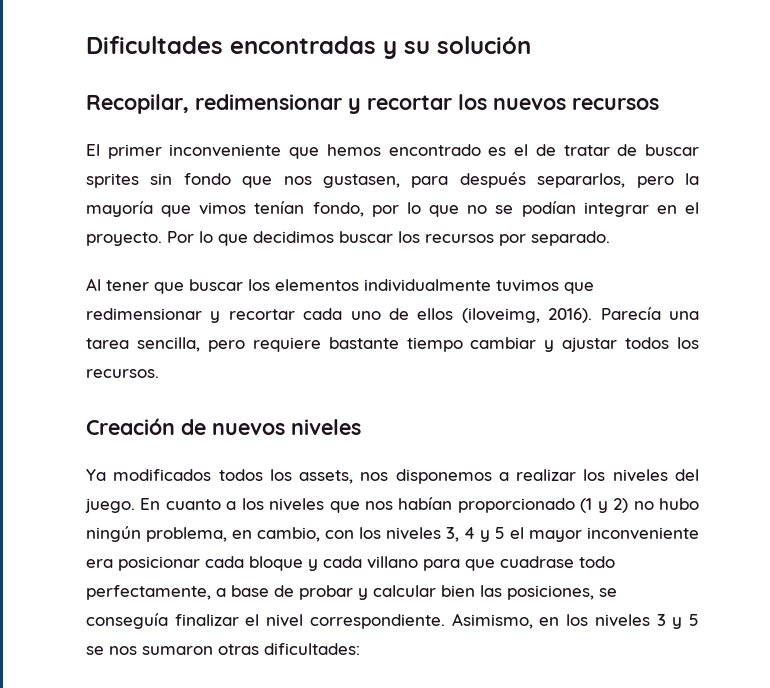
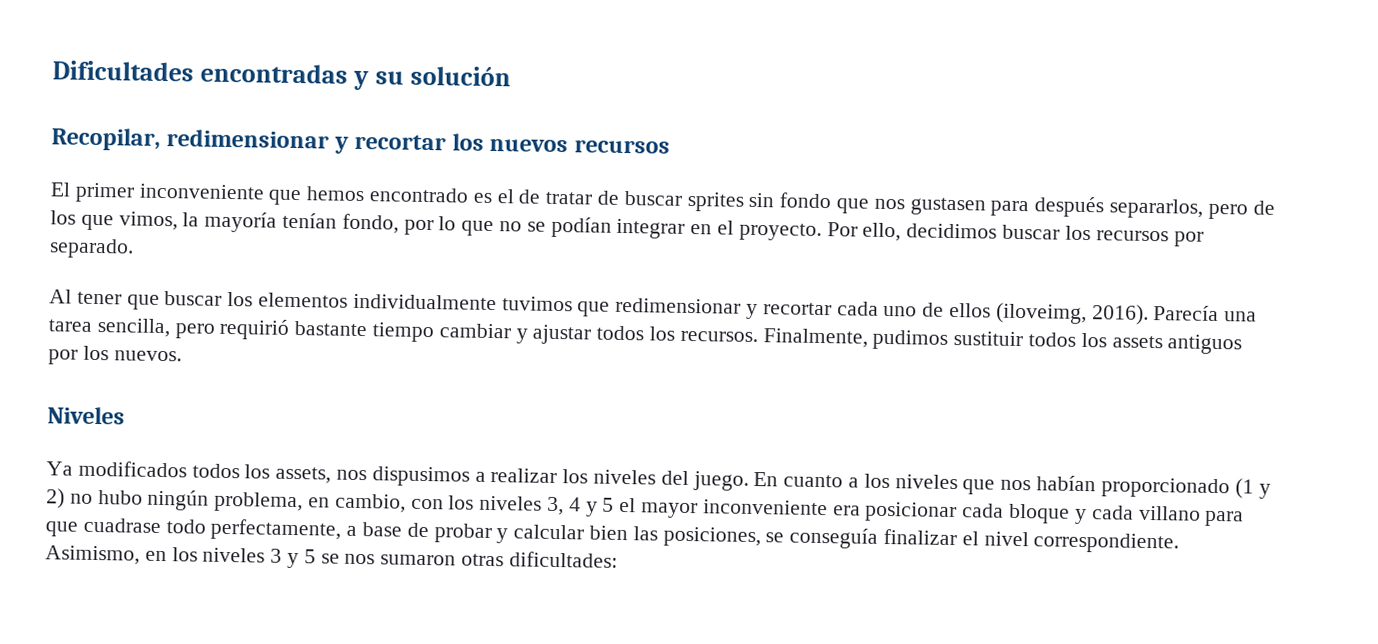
- El primer inconveniente que hemos encontrado es el de tratar de buscar sprites sin fondo que nos gustasen, para después separarlos, pero la mayoría que vimos tenían fondo, por lo que no se podían integrar en el proyecto.
+ El primer inconveniente que hemos encontrado es el de tratar de buscar sprites sin fondo que nos gustasen para después separarlos, pero de los que vimos, la mayoría tenían fondo, por lo que no se podían integrar en el proyecto.
- Por lo que decidimos buscar los recursos por separado.
+ Por ello, decidimos buscar los recursos por separado.
- Parecía una tarea sencilla, pero requiere bastante tiempo cambiar y ajustar todos los recursos.
- Creación de nuevos niveles
+ Parecía una tarea sencilla, pero requirió bastante tiempo cambiar y ajustar todos los recursos. Finalmente, pudimos sustituir todos los assets antiguos por los nuevos.
+ Niveles
- Ya modificados todos los assets, nos disponemos a realizar los niveles del juego.
+ Ya modificados todos los assets, nos dispusimos a realizar los niveles del juego.

